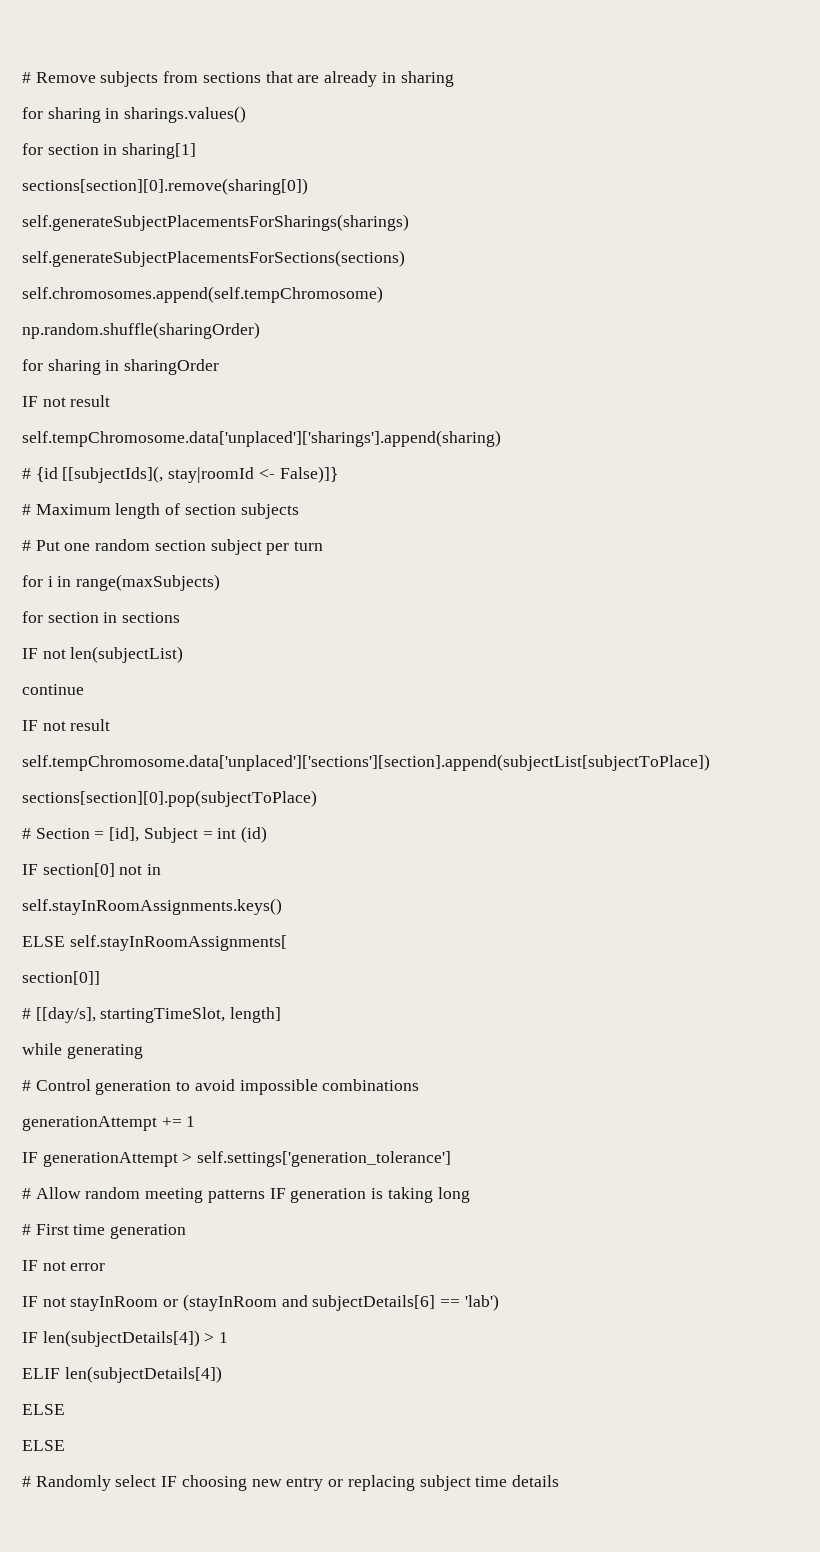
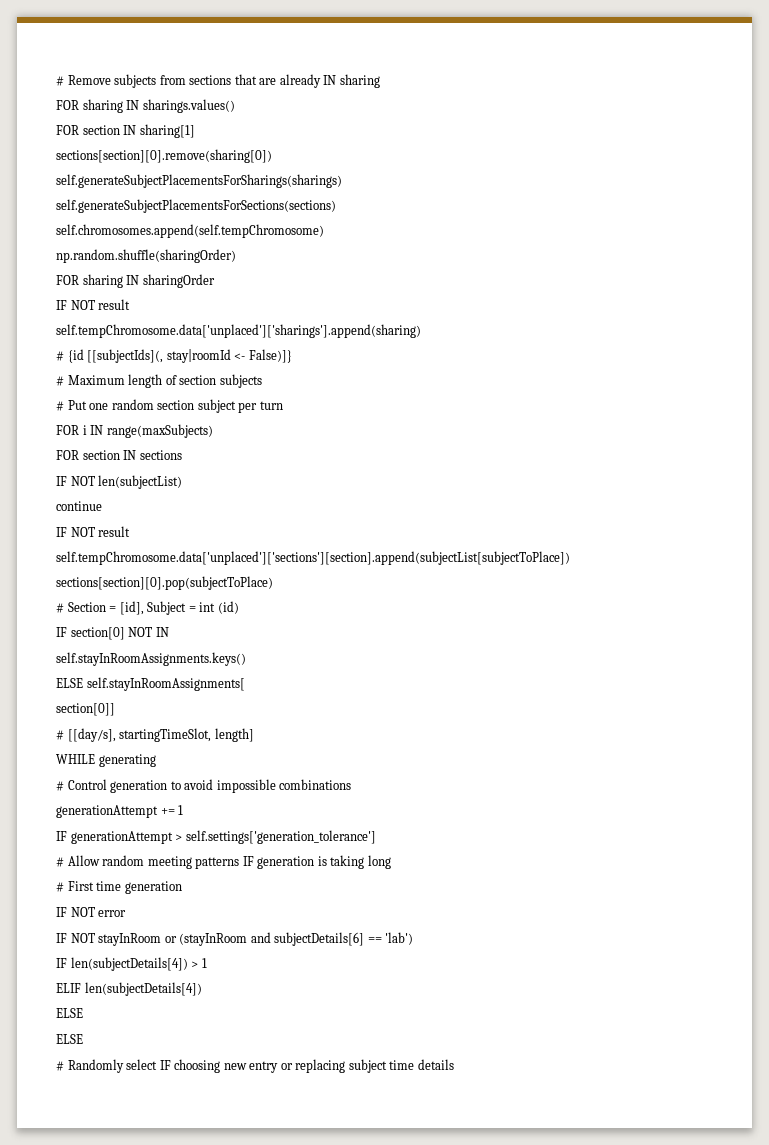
- # Remove subjects from sections that are already in sharing
+ # Remove subjects from sections that are already IN sharing
- for sharing in sharings.values()
- for section in sharing[1]
+ FOR sharing IN sharings.values()
+ FOR section IN sharing[1]
- for sharing in sharingOrder
- IF not result
+ FOR sharing IN sharingOrder
+ IF NOT result
- for i in range(maxSubjects)
- for section in sections
+ FOR i IN range(maxSubjects)
+ FOR section IN sections
- IF not len(subjectList)
+ IF NOT len(subjectList)
  continue
- IF not result
+ IF NOT result
- IF section[0] not in
+ IF section[0] NOT IN
- while generating
+ WHILE generating
- IF not error
+ IF NOT error
- IF not stayInRoom or (stayInRoom and subjectDetails[6] == 'lab')
+ IF NOT stayInRoom or (stayInRoom and subjectDetails[6] == 'lab')

